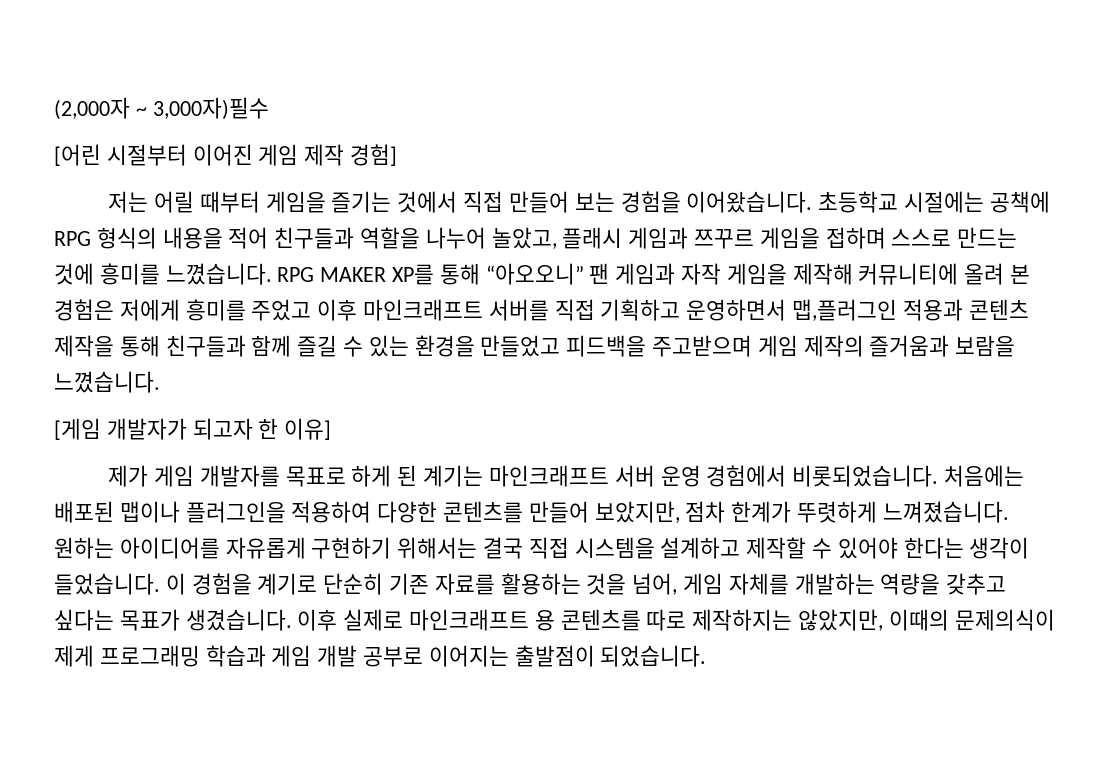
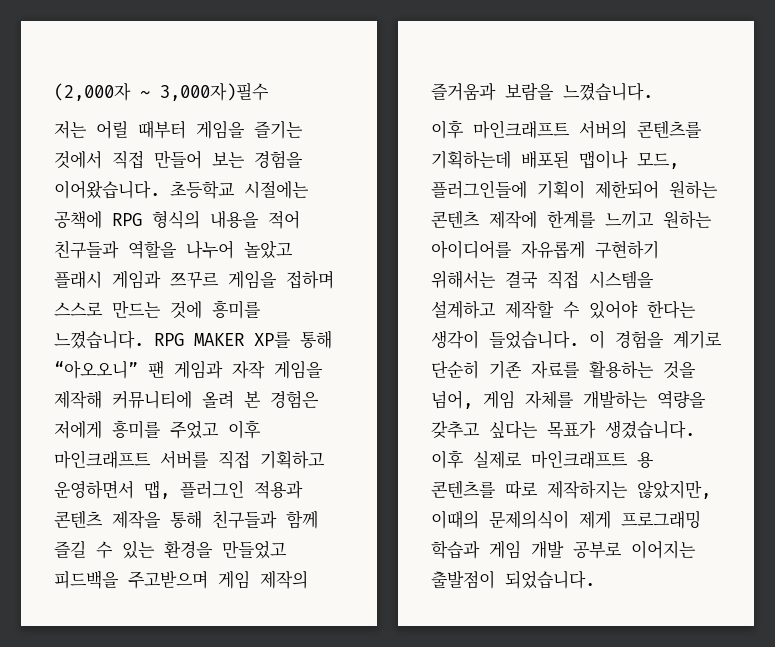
- [어린 시절부터 이어진 게임 제작 경험]
- 초등학교 시절에는 공책에 RPG 형식의 내용을 적어 친구들과 역할을 나누어 놀았고, 플래시 게임과 쯔꾸르 게임을 접하며 스스로 만드는 것에 흥미를 느꼈습니다.
+ 초등학교 시절에는 공책에 RPG 형식의 내용을 적어 친구들과 역할을 나누어 놀았고 플래시 게임과 쯔꾸르 게임을 접하며 스스로 만드는 것에 흥미를 느꼈습니다.
- RPG MAKER XP를 통해 “아오오니” 팬 게임과 자작 게임을 제작해 커뮤니티에 올려 본 경험은 저에게 흥미를 주었고 이후 마인크래프트 서버를 직접 기획하고 운영하면서 맵,플러그인 적용과 콘텐츠 제작을 통해 친구들과 함께 즐길 수 있는 환경을 만들었고 피드백을 주고받으며 게임 제작의 즐거움과 보람을 느꼈습니다.
+ RPG MAKER XP를 통해 “아오오니” 팬 게임과 자작 게임을 제작해 커뮤니티에 올려 본 경험은 저에게 흥미를 주었고 이후 마인크래프트 서버를 직접 기획하고 운영하면서 맵, 플러그인 적용과 콘텐츠 제작을 통해 친구들과 함께 즐길 수 있는 환경을 만들었고 피드백을 주고받으며 게임 제작의 즐거움과 보람을 느꼈습니다.
- [게임 개발자가 되고자 한 이유]
- 제가 게임 개발자를 목표로 하게 된 계기는 마인크래프트 서버 운영 경험에서 비롯되었습니다. 처음에는 배포된 맵이나 플러그인을 적용하여 다양한 콘텐츠를 만들어 보았지만, 점차 한계가 뚜렷하게 느껴졌습니다. 원하는 아이디어를 자유롭게 구현하기 위해서는 결국 직접 시스템을 설계하고 제작할 수 있어야 한다는 생각이 들었습니다.
+ 이후 마인크래프트 서버의 콘텐츠를 기획하는데 배포된 맵이나 모드, 플러그인들에 기획이 제한되어 원하는 콘텐츠 제작에 한계를 느끼고 원하는 아이디어를 자유롭게 구현하기 위해서는 결국 직접 시스템을 설계하고 제작할 수 있어야 한다는 생각이 들었습니다.

